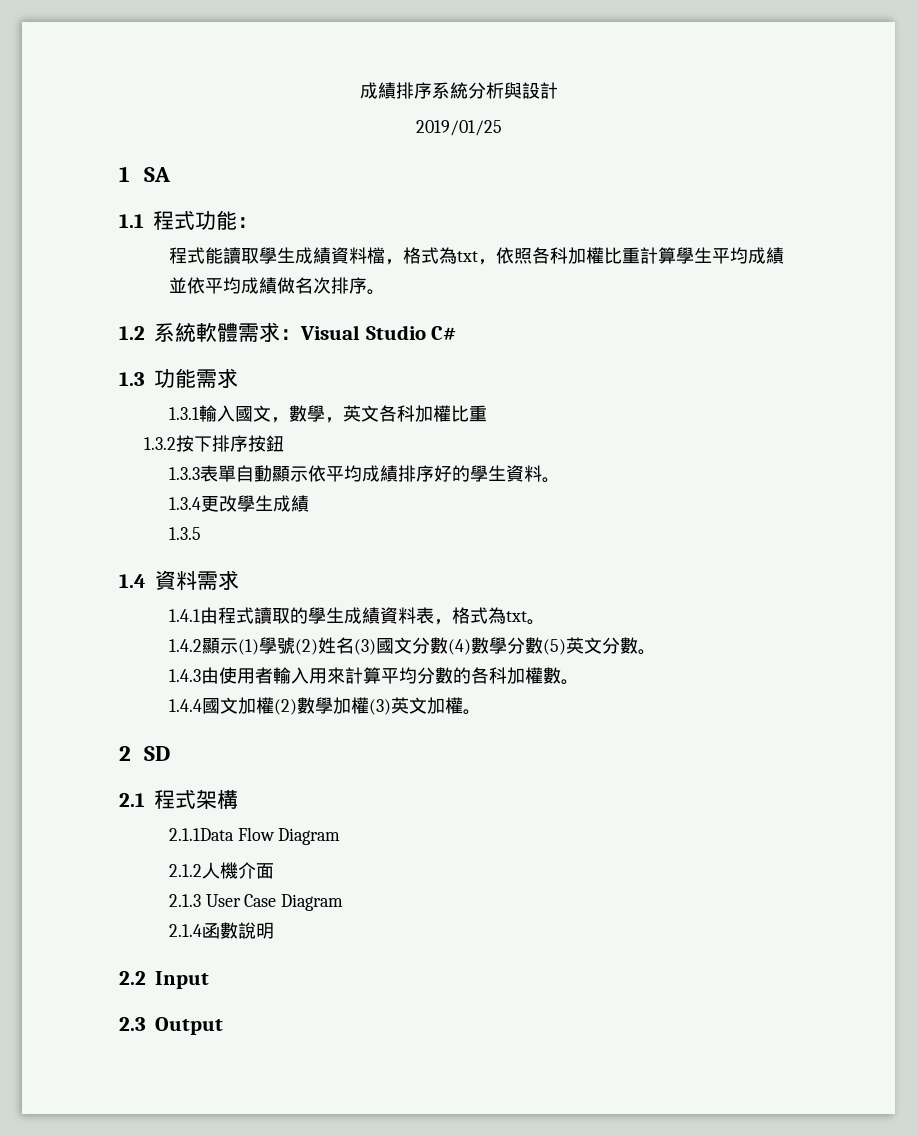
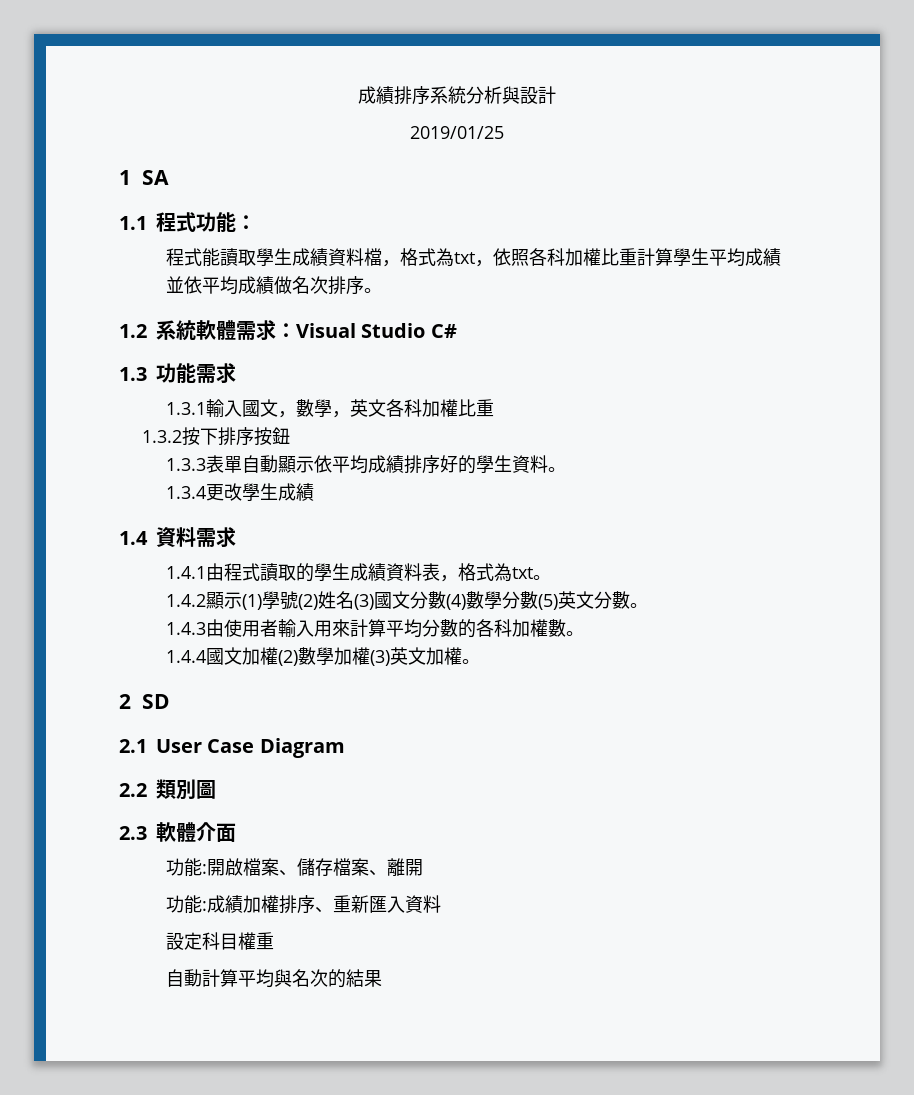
- 1.3.5
- 2.1程式架構
- 2.1.1Data Flow Diagram
- 2.1.2人機介面
- 2.1.3 User Case Diagram
- 2.1.4函數說明
- 2.2 Input
- 2.3 Output
+ 2.1 User Case Diagram
+ 2.2類別圖
+ 2.3軟體介面
+ 功能:開啟檔案、儲存檔案、離開
+ 功能:成績加權排序、重新匯入資料
+ 設定科目權重
+ 自動計算平均與名次的結果

